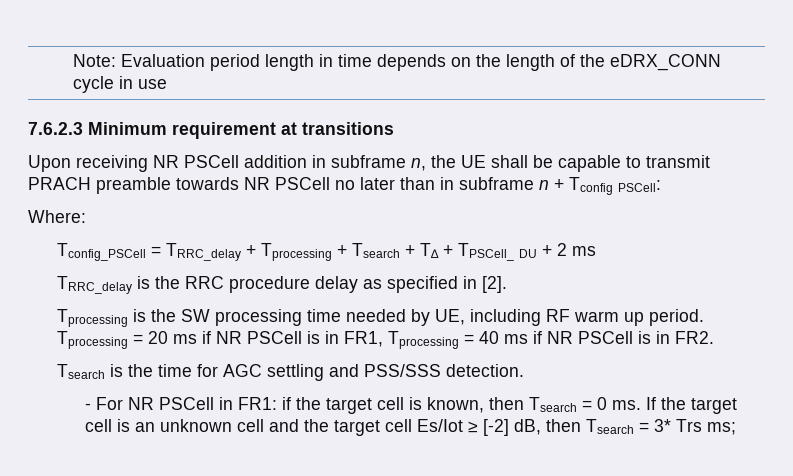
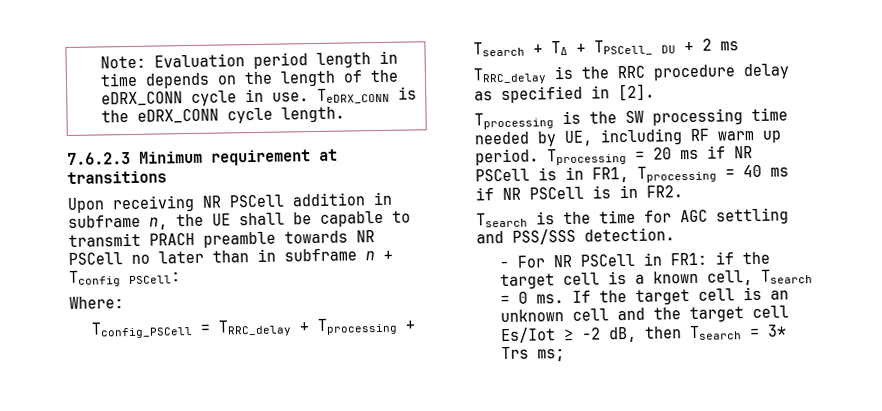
- Note: Evaluation period length in time depends on the length of the eDRX_CONN cycle in use
+ Note: Evaluation period length in time depends on the length of the eDRX_CONN cycle in use. TeDRX_CONN is the eDRX_CONN cycle length.
- - For NR PSCell in FR1: if the target cell is known, then Tsearch = 0 ms.
+ - For NR PSCell in FR1: if the target cell is a known cell, Tsearch = 0 ms.
- If the target cell is an unknown cell and the target cell Es/Iot ≥ [-2] dB, then Tsearch = 3* Trs ms;
+ If the target cell is an unknown cell and the target cell Es/Iot ≥ -2 dB, then Tsearch = 3* Trs ms;

